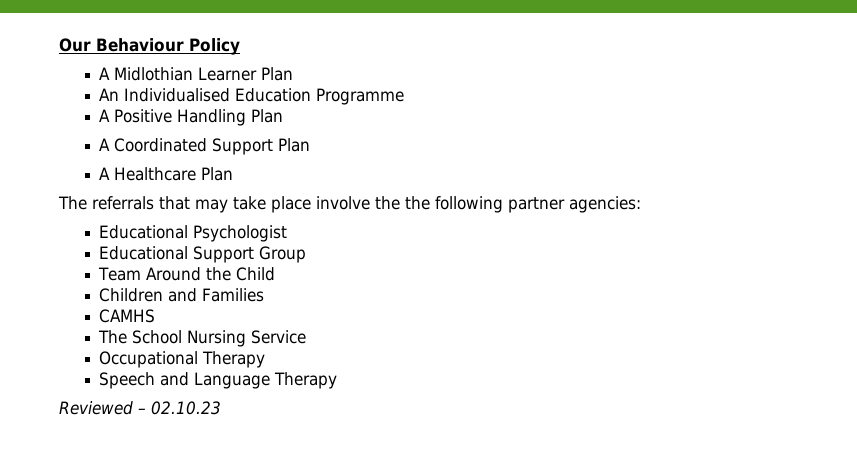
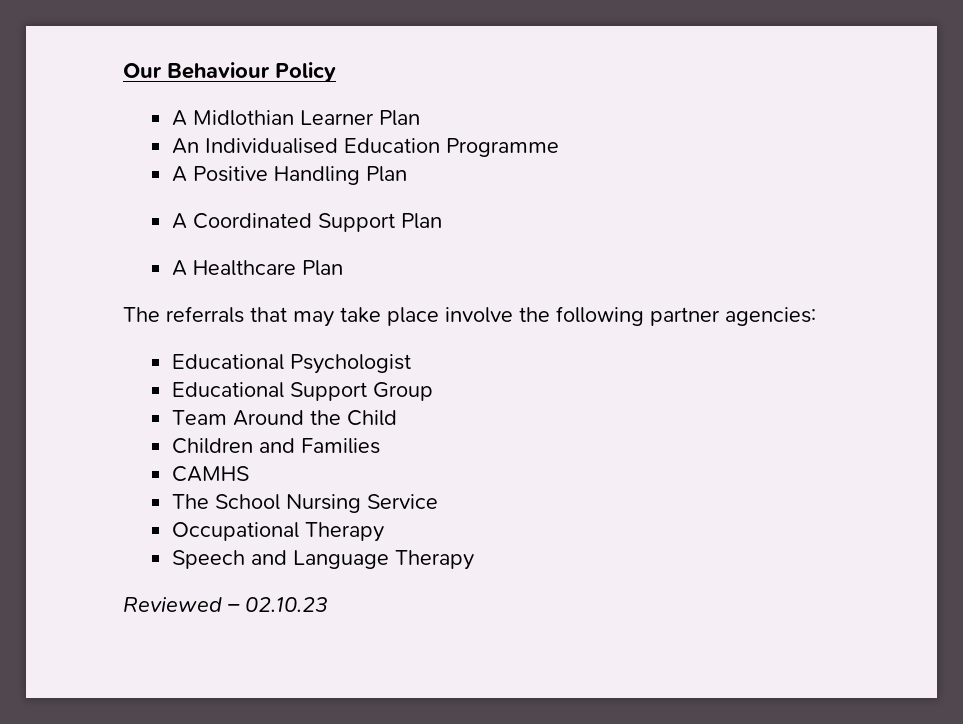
- The referrals that may take place involve the the following partner agencies:
+ The referrals that may take place involve the following partner agencies:

